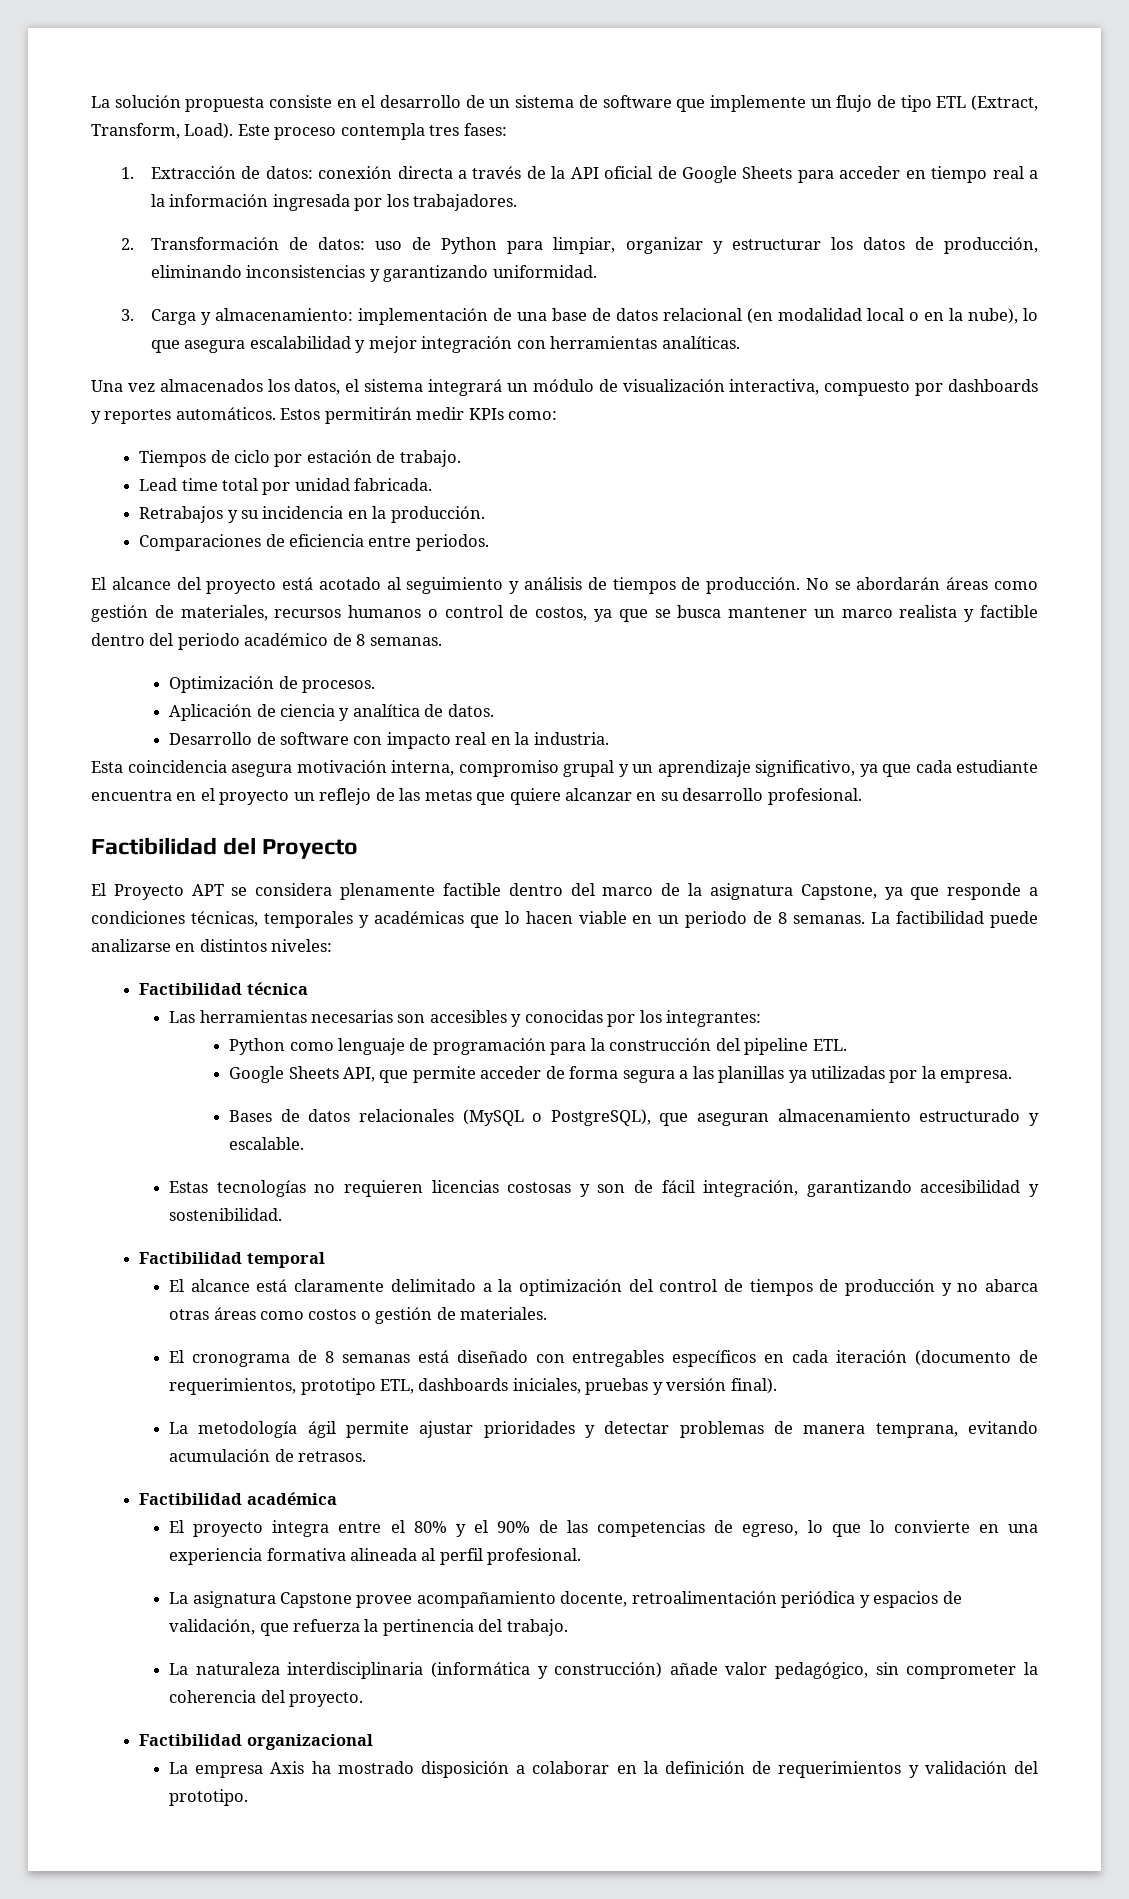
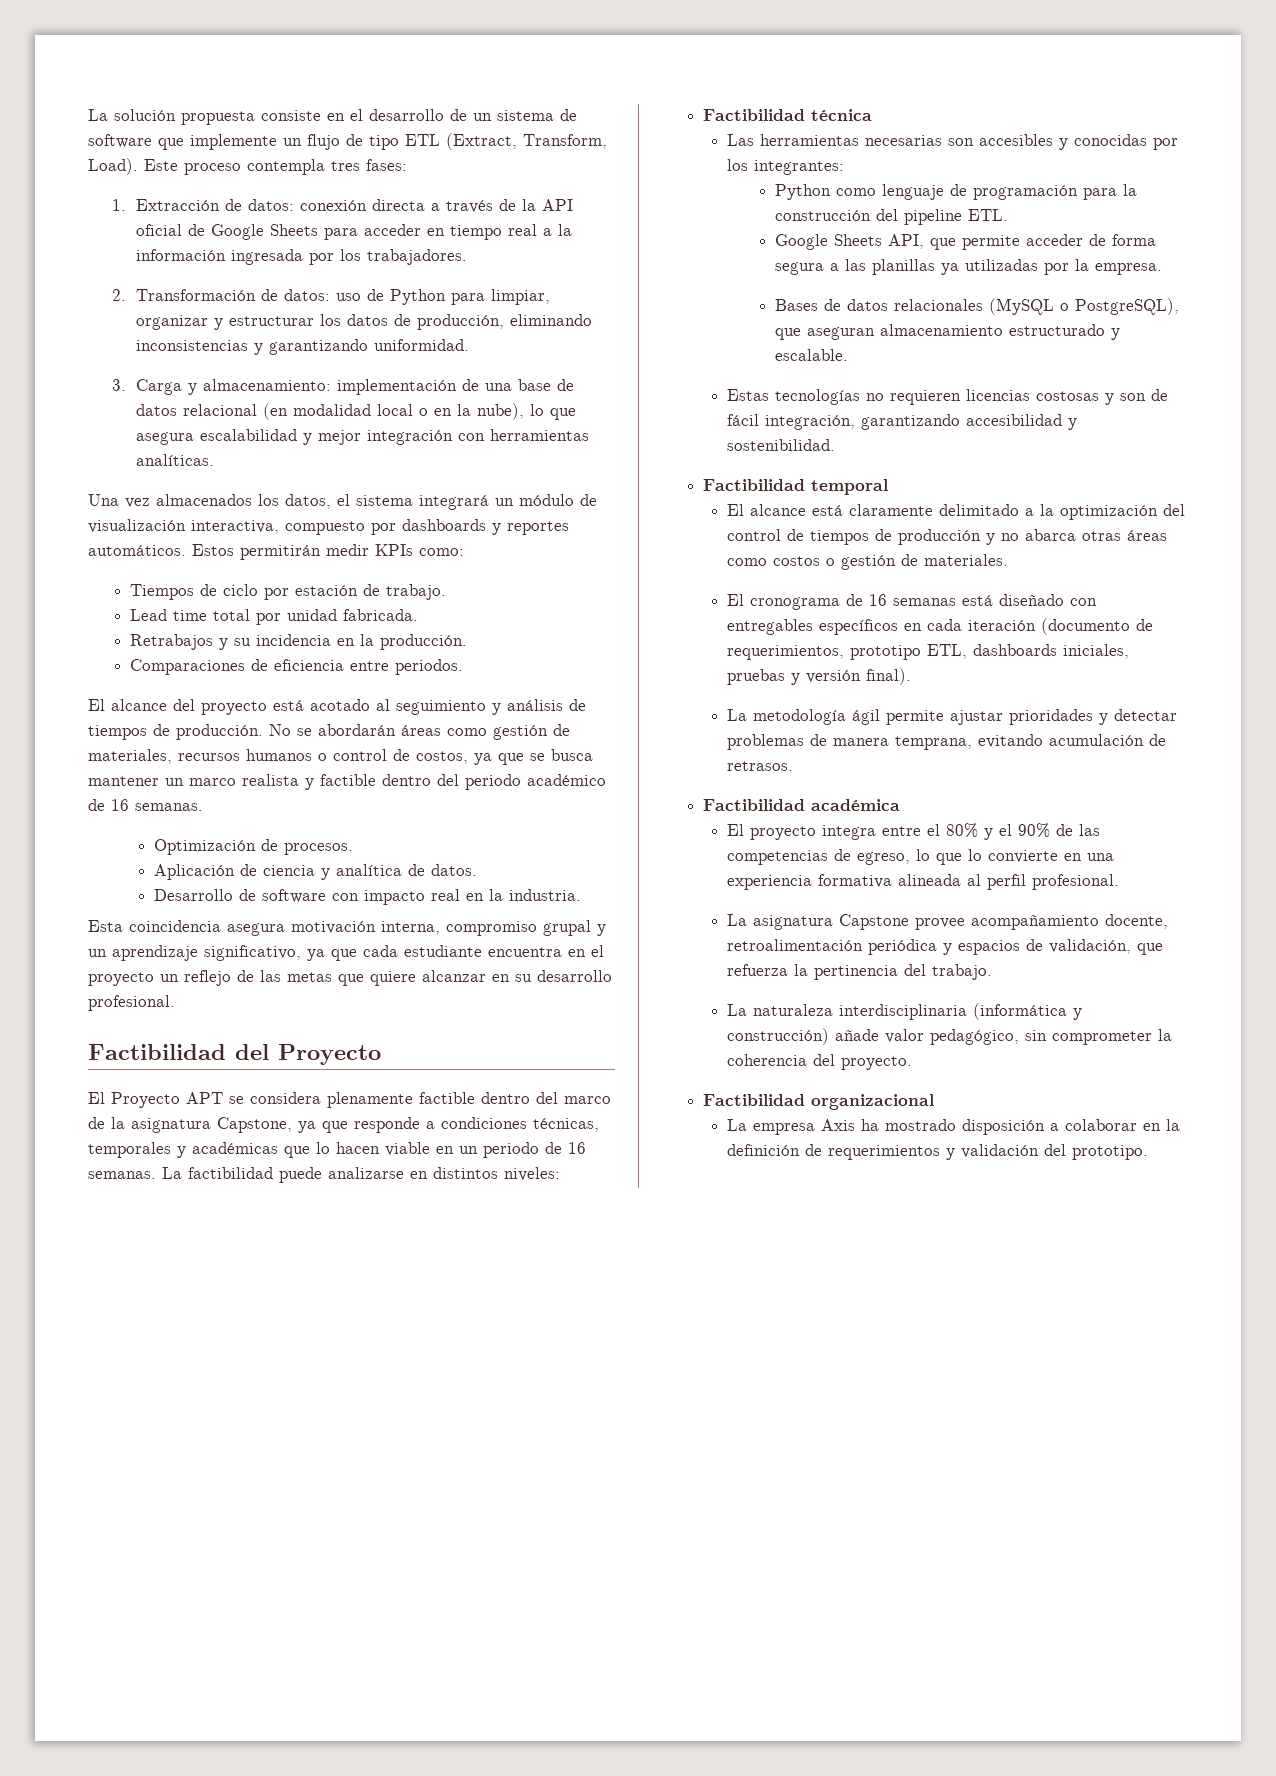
- No se abordarán áreas como gestión de materiales, recursos humanos o control de costos, ya que se busca mantener un marco realista y factible dentro del periodo académico de 8 semanas.
+ No se abordarán áreas como gestión de materiales, recursos humanos o control de costos, ya que se busca mantener un marco realista y factible dentro del periodo académico de 16 semanas.
- El Proyecto APT se considera plenamente factible dentro del marco de la asignatura Capstone, ya que responde a condiciones técnicas, temporales y académicas que lo hacen viable en un periodo de 8 semanas.
+ El Proyecto APT se considera plenamente factible dentro del marco de la asignatura Capstone, ya que responde a condiciones técnicas, temporales y académicas que lo hacen viable en un periodo de 16 semanas.
- El cronograma de 8 semanas está diseñado con entregables específicos en cada iteración (documento de requerimientos, prototipo ETL, dashboards iniciales, pruebas y versión final).
+ El cronograma de 16 semanas está diseñado con entregables específicos en cada iteración (documento de requerimientos, prototipo ETL, dashboards iniciales, pruebas y versión final).

